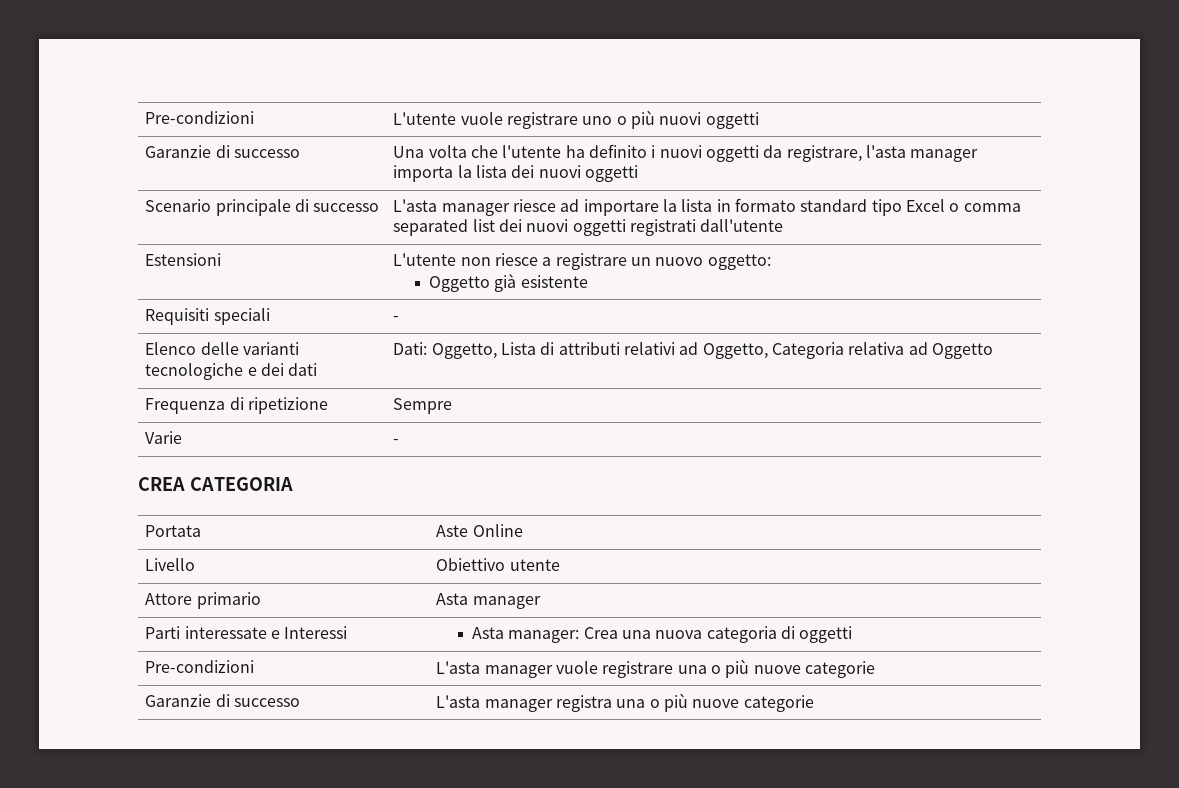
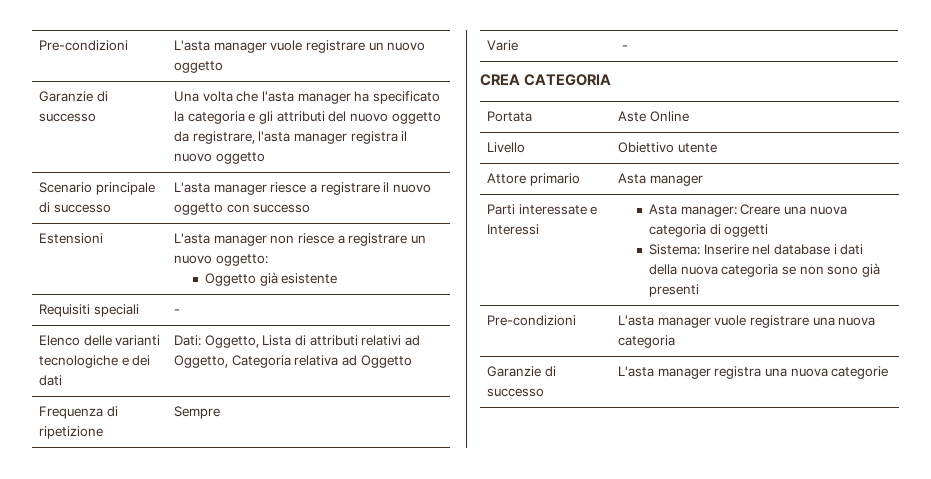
- Pre-condizioni | L'utente vuole registrare uno o più nuovi oggetti
+ Pre-condizioni | L'asta manager vuole registrare un nuovo oggetto
- Garanzie di successo | Una volta che l'utente ha definito i nuovi oggetti da registrare, l'asta manager importa la lista dei nuovi oggetti
+ Garanzie di successo | Una volta che l'asta manager ha specificato la categoria e gli attributi del nuovo oggetto da registrare, l'asta manager registra il nuovo oggetto
- Scenario principale di successo | L'asta manager riesce ad importare la lista in formato standard tipo Excel o comma separated list dei nuovi oggetti registrati dall'utente
+ Scenario principale di successo | L'asta manager riesce a registrare il nuovo oggetto con successo
- Estensioni | L'utente non riesce a registrare un nuovo oggetto:
+ Estensioni | L'asta manager non riesce a registrare un nuovo oggetto:
- Parti interessate e Interessi | Asta manager: Crea una nuova categoria di oggetti
+ Parti interessate e Interessi | Asta manager: Creare una nuova categoria di oggetti
+ Sistema: Inserire nel database i dati della nuova categoria se non sono già presenti
- Pre-condizioni | L'asta manager vuole registrare una o più nuove categorie
+ Pre-condizioni | L'asta manager vuole registrare una nuova categoria
- Garanzie di successo | L'asta manager registra una o più nuove categorie
+ Garanzie di successo | L'asta manager registra una nuova categorie

